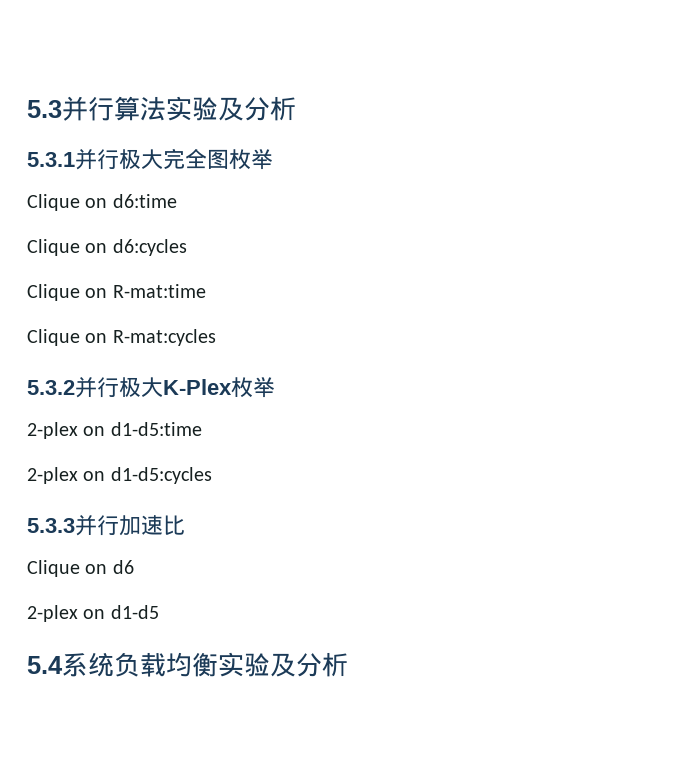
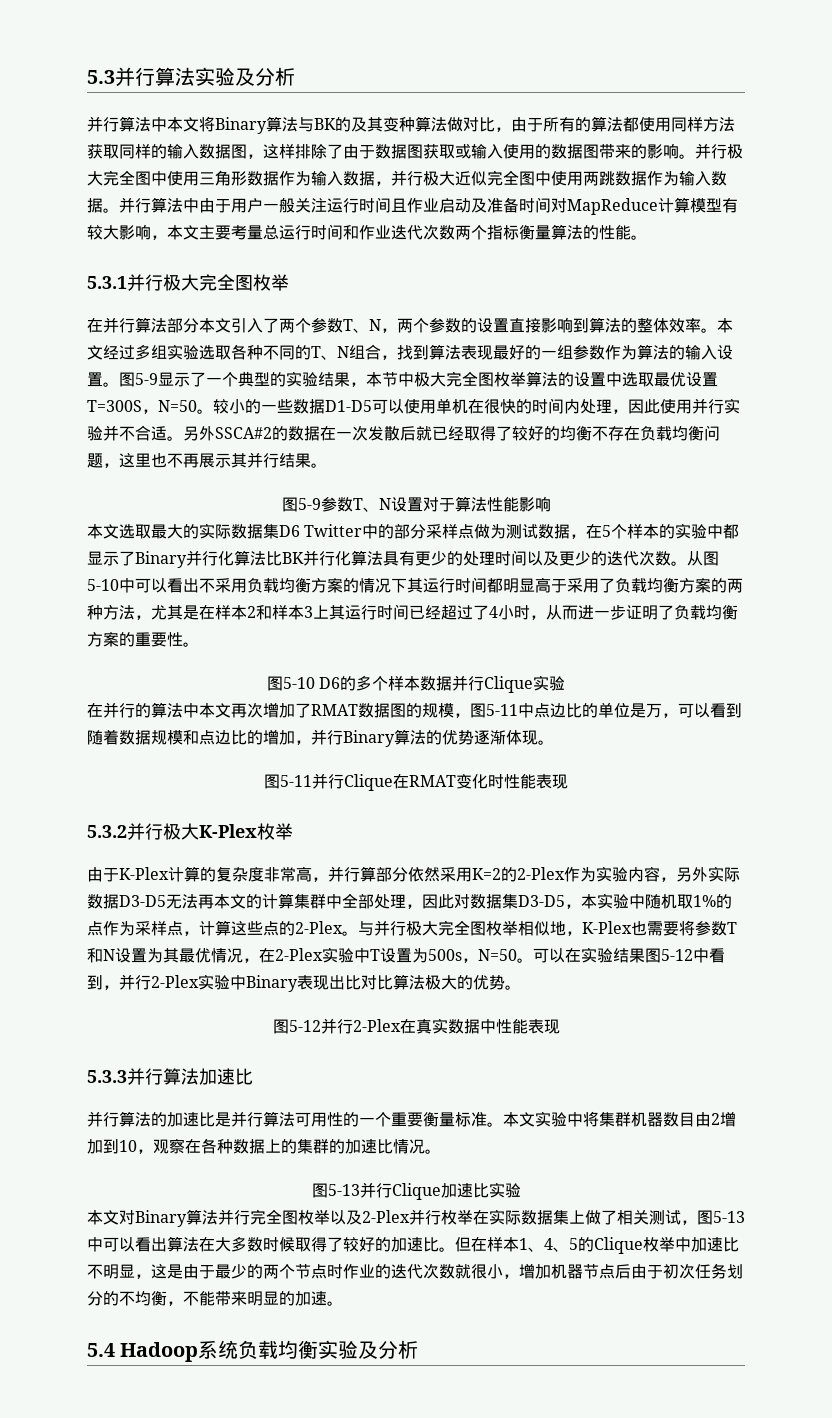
+ 并行算法中本文将Binary算法与BK的及其变种算法做对比，由于所有的算法都使用同样方法获取同样的输入数据图，这样排除了由于数据图获取或输入使用的数据图带来的影响。并行极大完全图中使用三角形数据作为输入数据，并行极大近似完全图中使用两跳数据作为输入数据。并行算法中由于用户一般关注运行时间且作业启动及准备时间对MapReduce计算模型有较大影响，本文主要考量总运行时间和作业迭代次数两个指标衡量算法的性能。
- Clique on d6:time
- Clique on d6:cycles
- Clique on R-mat:time
- Clique on R-mat:cycles
+ 在并行算法部分本文引入了两个参数T、N，两个参数的设置直接影响到算法的整体效率。本文经过多组实验选取各种不同的T、N组合，找到算法表现最好的一组参数作为算法的输入设置。图5-9显示了一个典型的实验结果，本节中极大完全图枚举算法的设置中选取最优设置T=300S，N=50。较小的一些数据D1-D5可以使用单机在很快的时间内处理，因此使用并行实验并不合适。另外SSCA#2的数据在一次发散后就已经取得了较好的均衡不存在负载均衡问题，这里也不再展示其并行结果。
+ 图5-9参数T、N设置对于算法性能影响
+ 本文选取最大的实际数据集D6 Twitter中的部分采样点做为测试数据，在5个样本的实验中都显示了Binary并行化算法比BK并行化算法具有更少的处理时间以及更少的迭代次数。从图5-10中可以看出不采用负载均衡方案的情况下其运行时间都明显高于采用了负载均衡方案的两种方法，尤其是在样本2和样本3上其运行时间已经超过了4小时，从而进一步证明了负载均衡方案的重要性。
+ 图5-10 D6的多个样本数据并行Clique实验
+ 在并行的算法中本文再次增加了RMAT数据图的规模，图5-11中点边比的单位是万，可以看到随着数据规模和点边比的增加，并行Binary算法的优势逐渐体现。
+ 图5-11并行Clique在RMAT变化时性能表现
- 2-plex on d1-d5:time
- 2-plex on d1-d5:cycles
+ 由于K-Plex计算的复杂度非常高，并行算部分依然采用K=2的2-Plex作为实验内容，另外实际数据D3-D5无法再本文的计算集群中全部处理，因此对数据集D3-D5，本实验中随机取1%的点作为采样点，计算这些点的2-Plex。与并行极大完全图枚举相似地，K-Plex也需要将参数T和N设置为其最优情况，在2-Plex实验中T设置为500s，N=50。可以在实验结果图5-12中看到，并行2-Plex实验中Binary表现出比对比算法极大的优势。
+ 图5-12并行2-Plex在真实数据中性能表现
- 5.3.3并行加速比
+ 5.3.3并行算法加速比
- Clique on d6
- 2-plex on d1-d5
+ 并行算法的加速比是并行算法可用性的一个重要衡量标准。本文实验中将集群机器数目由2增加到10，观察在各种数据上的集群的加速比情况。
+ 图5-13并行Clique加速比实验
+ 本文对Binary算法并行完全图枚举以及2-Plex并行枚举在实际数据集上做了相关测试，图5-13中可以看出算法在大多数时候取得了较好的加速比。但在样本1、4、5的Clique枚举中加速比不明显，这是由于最少的两个节点时作业的迭代次数就很小，增加机器节点后由于初次任务划分的不均衡，不能带来明显的加速。
- 5.4系统负载均衡实验及分析
+ 5.4 Hadoop系统负载均衡实验及分析

